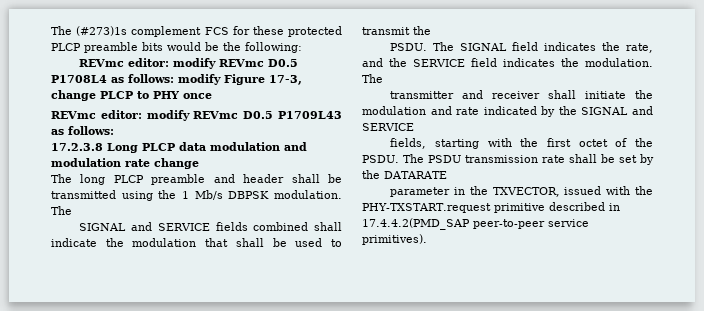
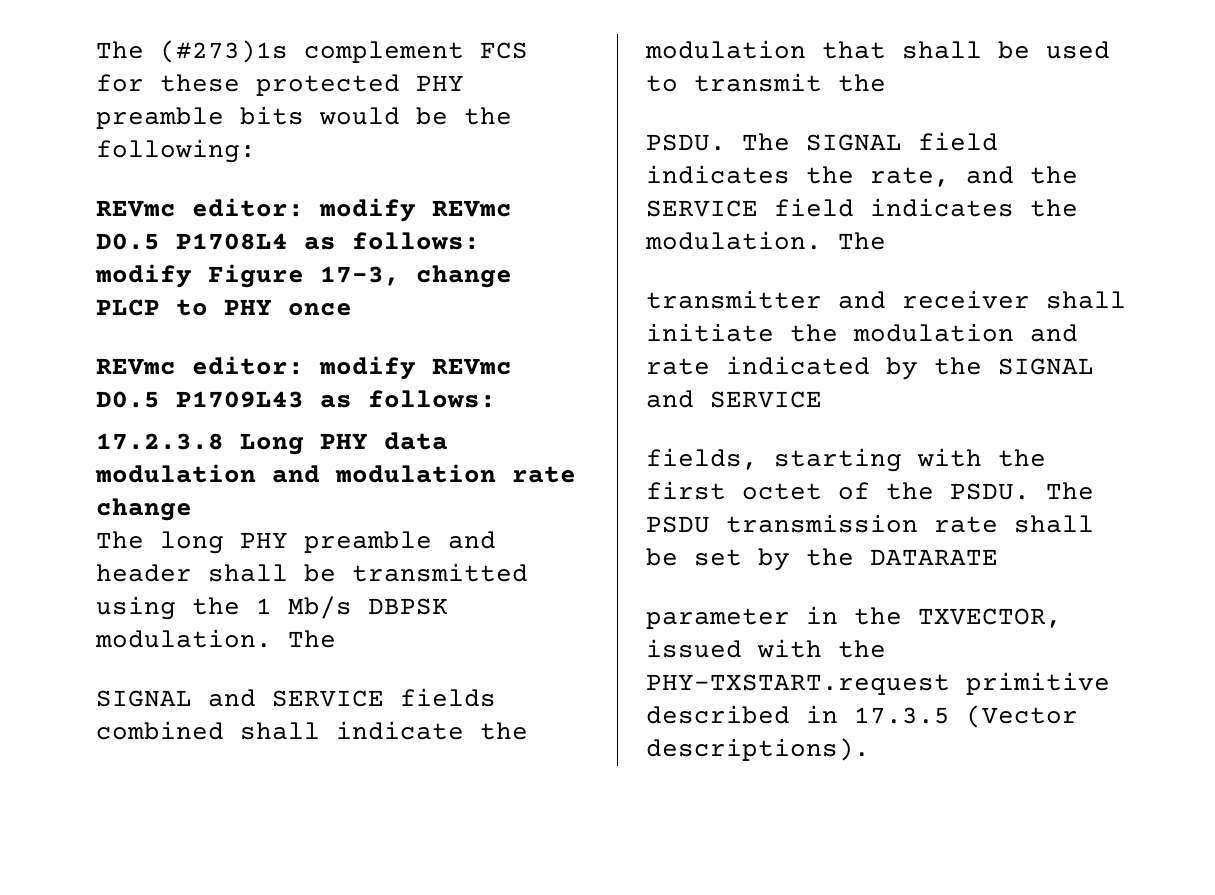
- The (#273)1s complement FCS for these protected PLCP preamble bits would be the following:
+ The (#273)1s complement FCS for these protected PHY preamble bits would be the following:
- 17.2.3.8 Long PLCP data modulation and modulation rate change
+ 17.2.3.8 Long PHY data modulation and modulation rate change
- The long PLCP preamble and header shall be transmitted using the 1 Mb/s DBPSK modulation.
+ The long PHY preamble and header shall be transmitted using the 1 Mb/s DBPSK modulation.
- parameter in the TXVECTOR, issued with the PHY-TXSTART.request primitive described in 17.4.4.2(PMD_SAP peer-to-peer service primitives).
+ parameter in the TXVECTOR, issued with the PHY-TXSTART.request primitive described in 17.3.5 (Vector descriptions).

